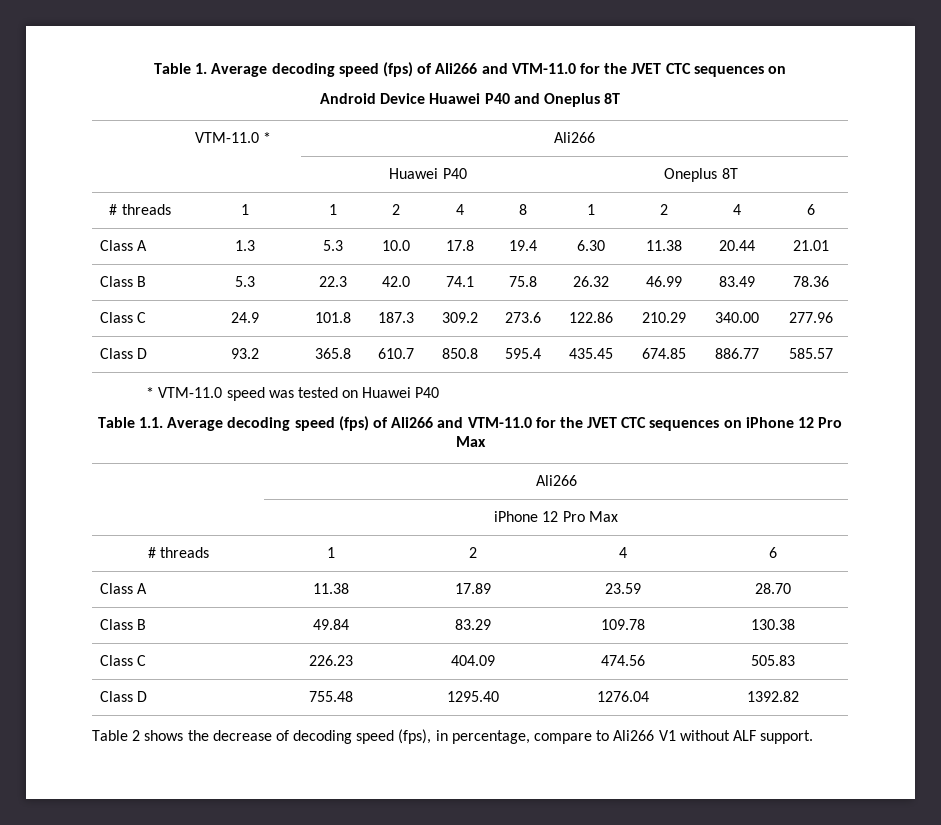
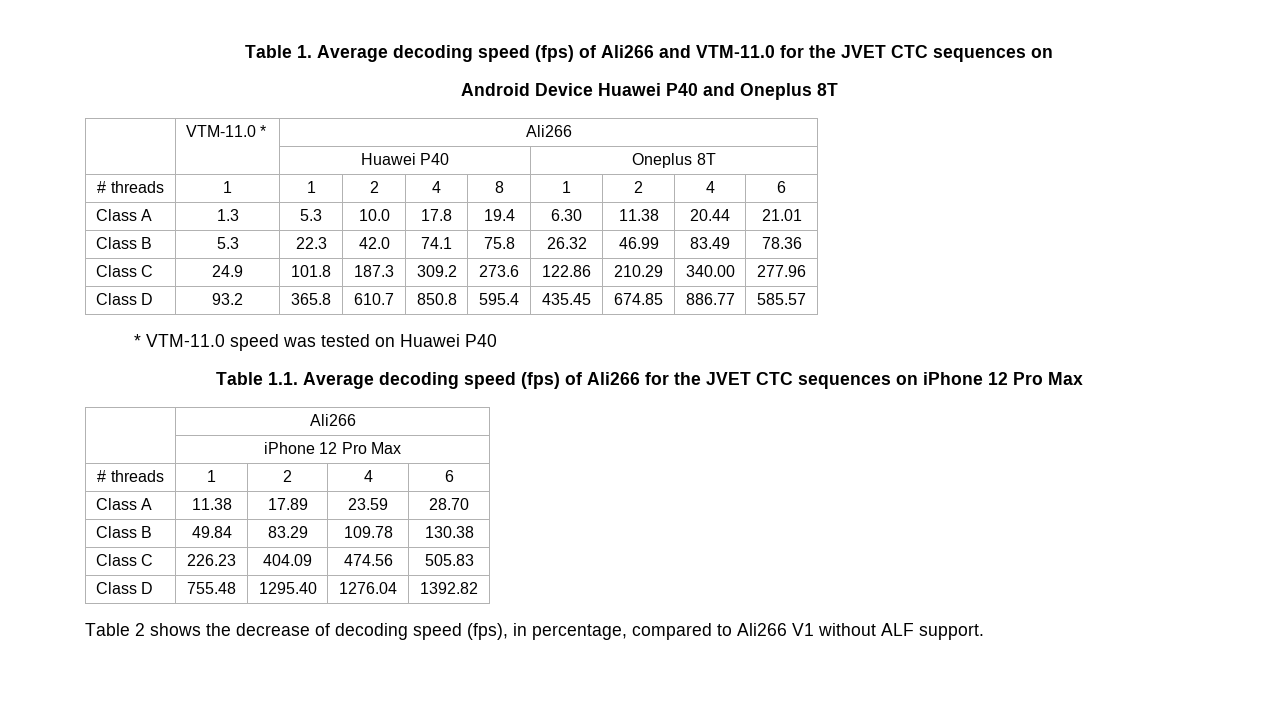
- Table 1.1. Average decoding speed (fps) of Ali266 and VTM-11.0 for the JVET CTC sequences on iPhone 12 Pro Max
+ Table 1.1. Average decoding speed (fps) of Ali266 for the JVET CTC sequences on iPhone 12 Pro Max
- Table 2 shows the decrease of decoding speed (fps), in percentage, compare to Ali266 V1 without ALF support.
+ Table 2 shows the decrease of decoding speed (fps), in percentage, compared to Ali266 V1 without ALF support.

